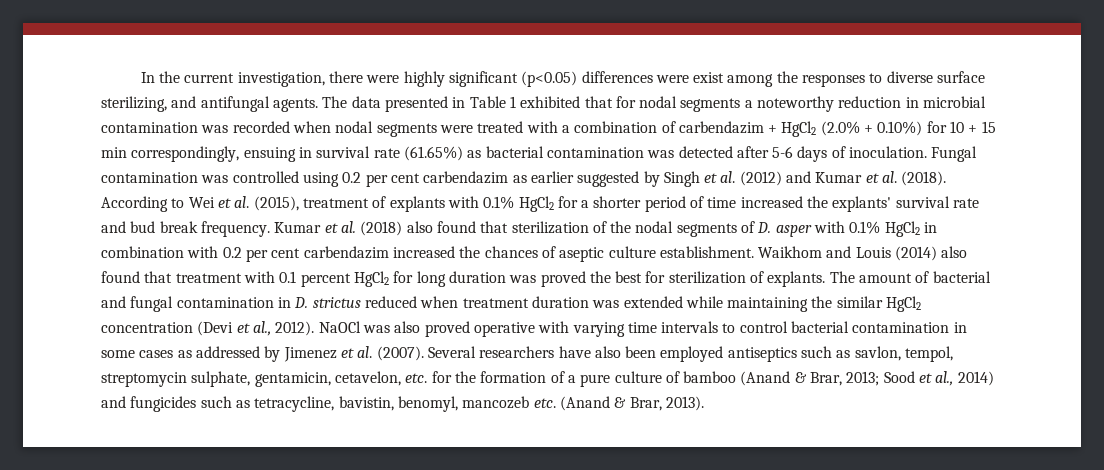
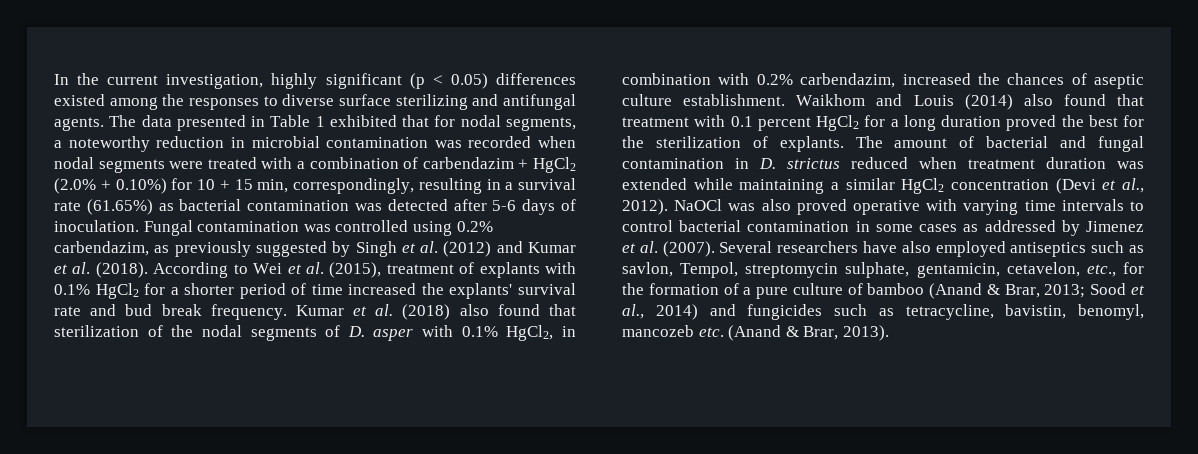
- In the current investigation, there were highly significant (p<0.05) differences were exist among the responses to diverse surface sterilizing, and antifungal agents.
+ In the current investigation, highly significant (p < 0.05) differences existed among the responses to diverse surface sterilizing and antifungal agents.
- The data presented in Table 1 exhibited that for nodal segments a noteworthy reduction in microbial contamination was recorded when nodal segments were treated with a combination of carbendazim + HgCl2 (2.0% + 0.10%) for 10 + 15 min correspondingly, ensuing in survival rate (61.65%) as bacterial contamination was detected after 5-6 days of inoculation.
+ The data presented in Table 1 exhibited that for nodal segments, a noteworthy reduction in microbial contamination was recorded when nodal segments were treated with a combination of carbendazim + HgCl2 (2.0% + 0.10%) for 10 + 15 min, correspondingly, resulting in a survival rate (61.65%) as bacterial contamination was detected after 5-6 days of inoculation.
- Fungal contamination was controlled using 0.2 per cent carbendazim as earlier suggested by Singh et al. (2012) and Kumar et al. (2018).
+ Fungal contamination was controlled using 0.2% carbendazim, as previously suggested by Singh et al. (2012) and Kumar et al. (2018).
- Kumar et al. (2018) also found that sterilization of the nodal segments of D. asper with 0.1% HgCl2 in combination with 0.2 per cent carbendazim increased the chances of aseptic culture establishment.
+ Kumar et al. (2018) also found that sterilization of the nodal segments of D. asper with 0.1% HgCl2, in combination with 0.2% carbendazim, increased the chances of aseptic culture establishment.
- Waikhom and Louis (2014) also found that treatment with 0.1 percent HgCl2 for long duration was proved the best for sterilization of explants.
+ Waikhom and Louis (2014) also found that treatment with 0.1 percent HgCl2 for a long duration proved the best for the sterilization of explants.
- The amount of bacterial and fungal contamination in D. strictus reduced when treatment duration was extended while maintaining the similar HgCl2 concentration (Devi et al., 2012).
+ The amount of bacterial and fungal contamination in D. strictus reduced when treatment duration was extended while maintaining a similar HgCl2 concentration (Devi et al., 2012).
- Several researchers have also been employed antiseptics such as savlon, tempol, streptomycin sulphate, gentamicin, cetavelon, etc. for the formation of a pure culture of bamboo (Anand & Brar, 2013; Sood et al., 2014) and fungicides such as tetracycline, bavistin, benomyl, mancozeb etc. (Anand & Brar, 2013).
+ Several researchers have also employed antiseptics such as savlon, Tempol, streptomycin sulphate, gentamicin, cetavelon, etc., for the formation of a pure culture of bamboo (Anand & Brar, 2013; Sood et al., 2014) and fungicides such as tetracycline, bavistin, benomyl, mancozeb etc. (Anand & Brar, 2013).

